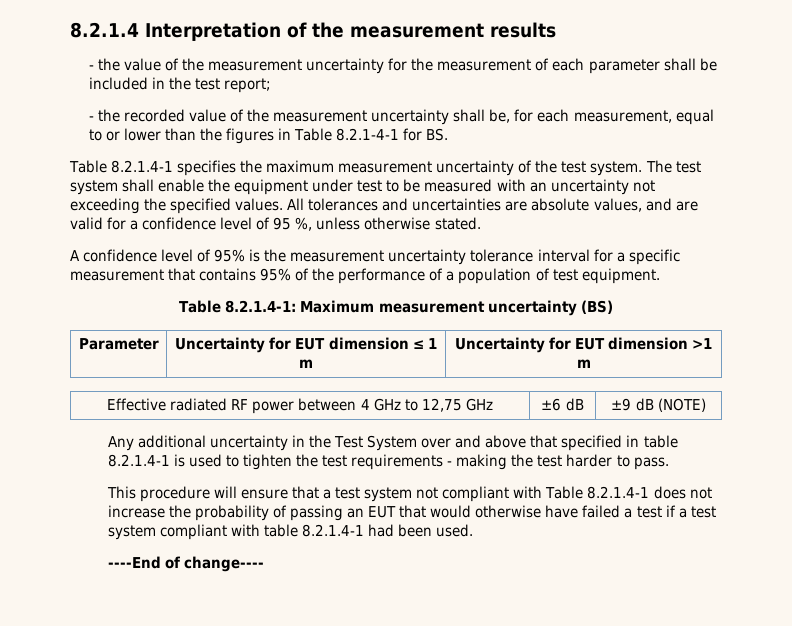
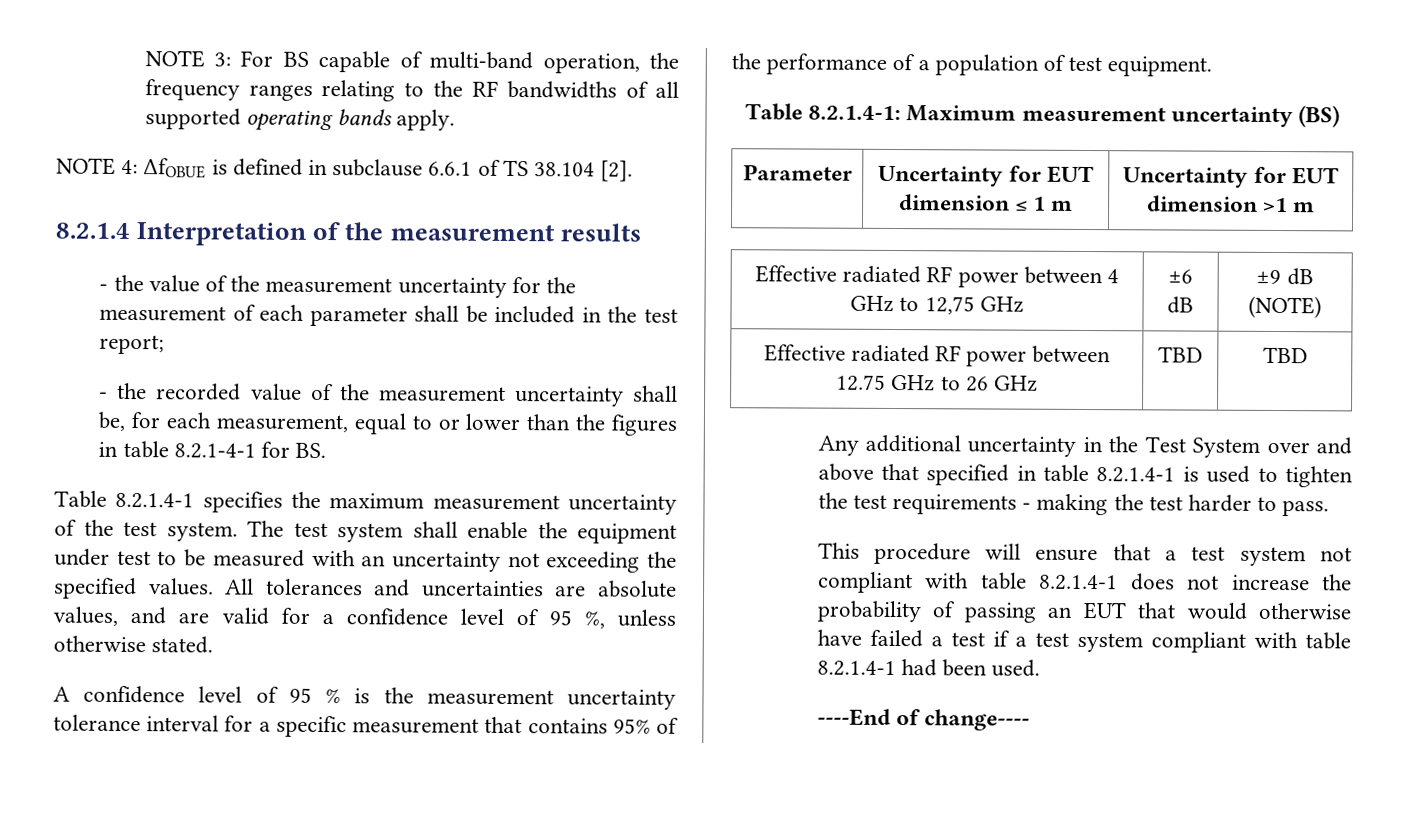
+ NOTE 3: For BS capable of multi-band operation, the frequency ranges relating to the RF bandwidths of all supported operating bands apply.
+ NOTE 4: ΔfOBUE is defined in subclause 6.6.1 of TS 38.104 [2].
- - the recorded value of the measurement uncertainty shall be, for each measurement, equal to or lower than the figures in Table 8.2.1-4-1 for BS.
+ - the recorded value of the measurement uncertainty shall be, for each measurement, equal to or lower than the figures in table 8.2.1-4-1 for BS.
- A confidence level of 95% is the measurement uncertainty tolerance interval for a specific measurement that contains 95% of the performance of a population of test equipment.
+ A confidence level of 95 % is the measurement uncertainty tolerance interval for a specific measurement that contains 95% of the performance of a population of test equipment.
+ Effective radiated RF power between 12.75 GHz to 26 GHz | TBD | TBD
- This procedure will ensure that a test system not compliant with Table 8.2.1.4-1 does not increase the probability of passing an EUT that would otherwise have failed a test if a test system compliant with table 8.2.1.4-1 had been used.
+ This procedure will ensure that a test system not compliant with table 8.2.1.4-1 does not increase the probability of passing an EUT that would otherwise have failed a test if a test system compliant with table 8.2.1.4-1 had been used.

